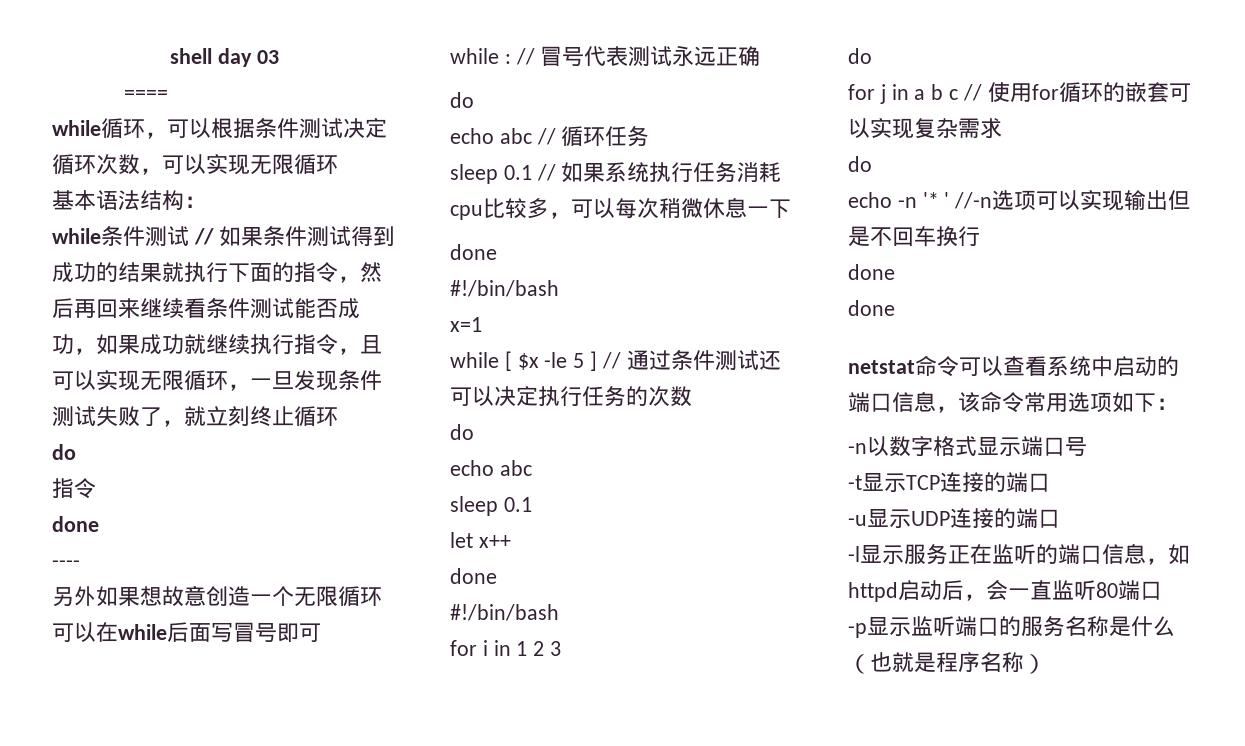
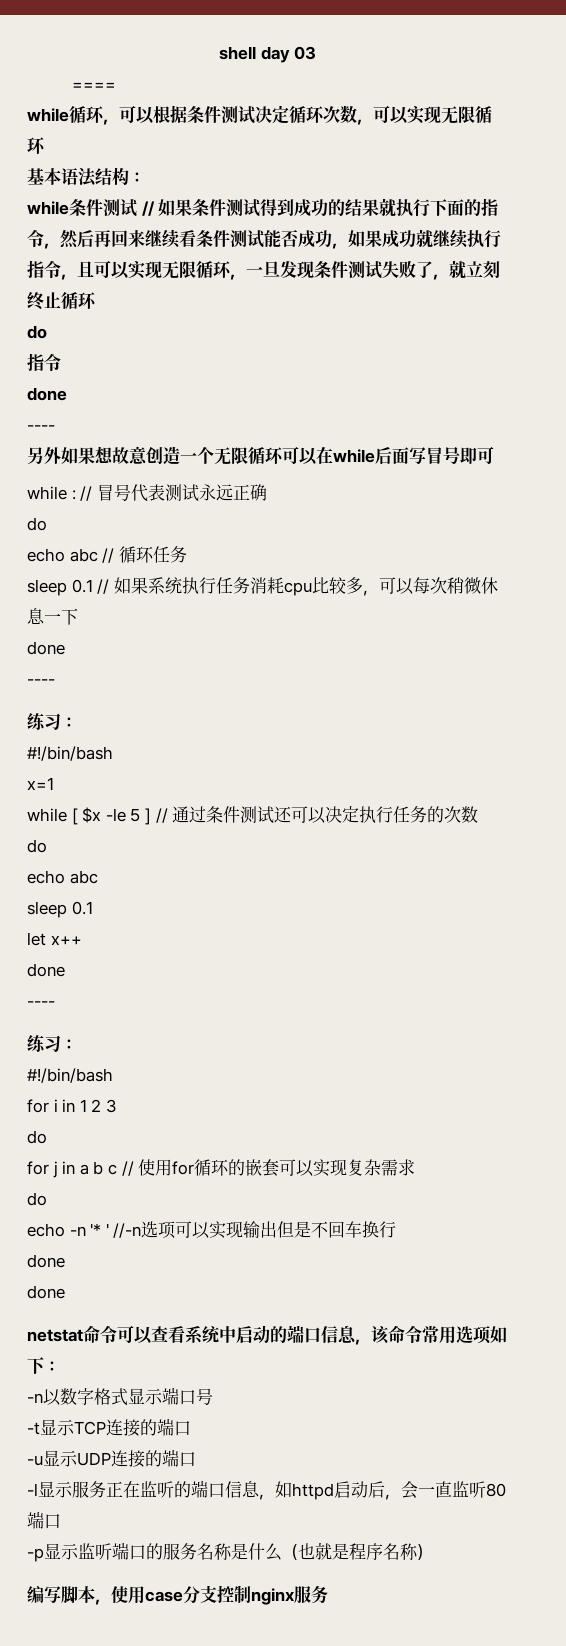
  sleep 0.1 // 如果系统执行任务消耗cpu比较多，可以每次稍微休息一下
  done
+ ----
+ 练习：
  let x++
  done
+ ----
+ 练习：
+ 编写脚本，使用case分支控制nginx服务

